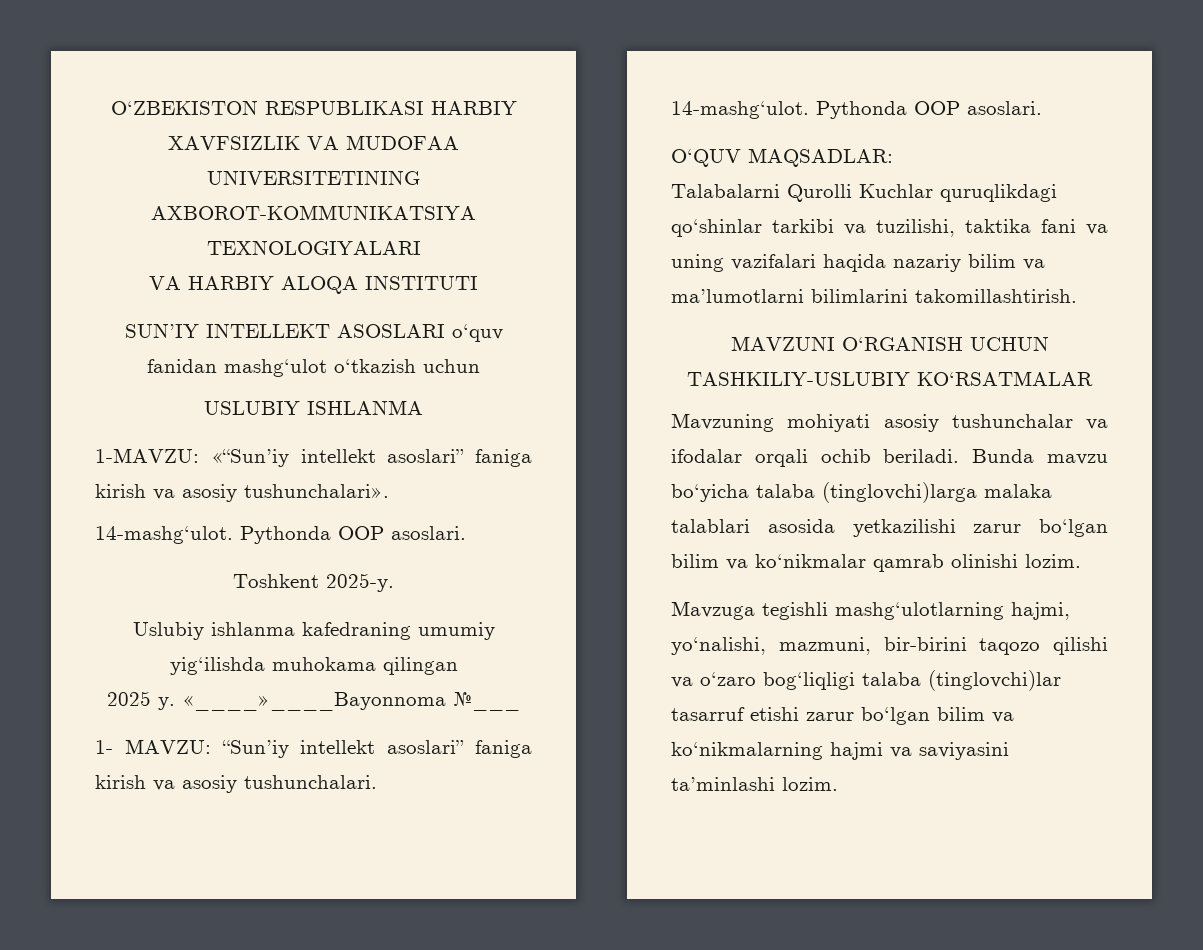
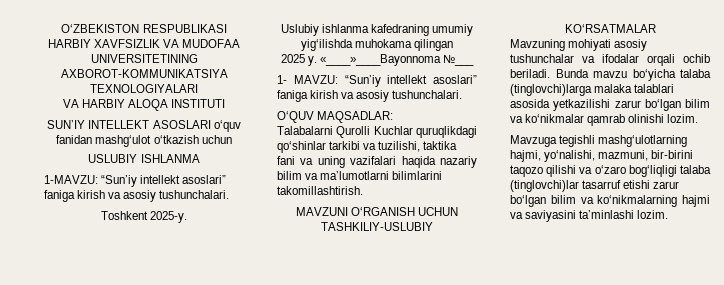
- 1-MAVZU: «“Sun’iy intellekt asoslari” faniga kirish va asosiy tushunchalari».
- 14-mashg‘ulot. Pythonda OOP asoslari.
+ 1-MAVZU: “Sun’iy intellekt asoslari” faniga kirish va asosiy tushunchalari.
  1- MAVZU: “Sun’iy intellekt asoslari” faniga kirish va asosiy tushunchalari.
- 14-mashg‘ulot. Pythonda OOP asoslari.

